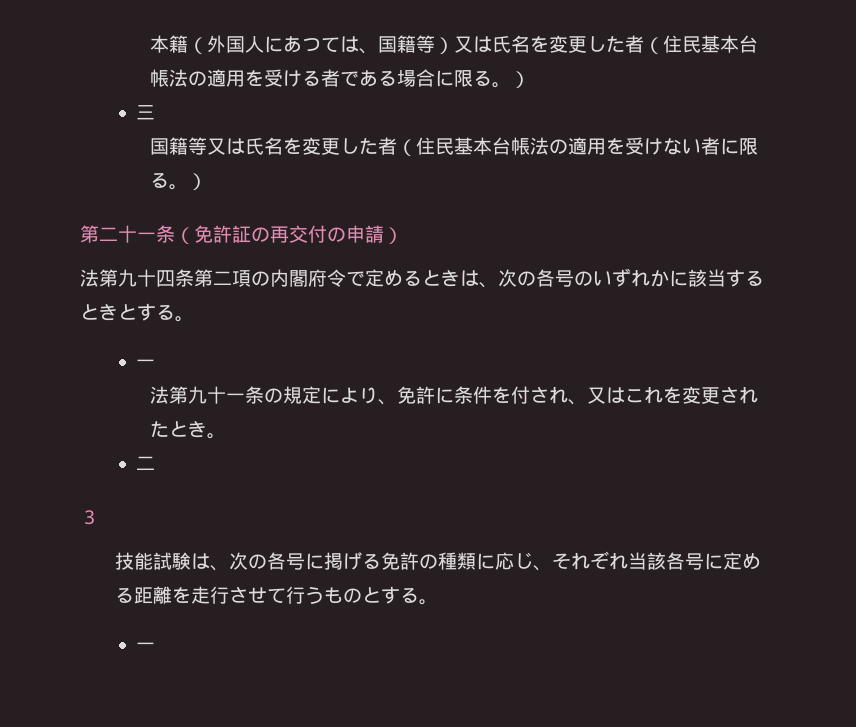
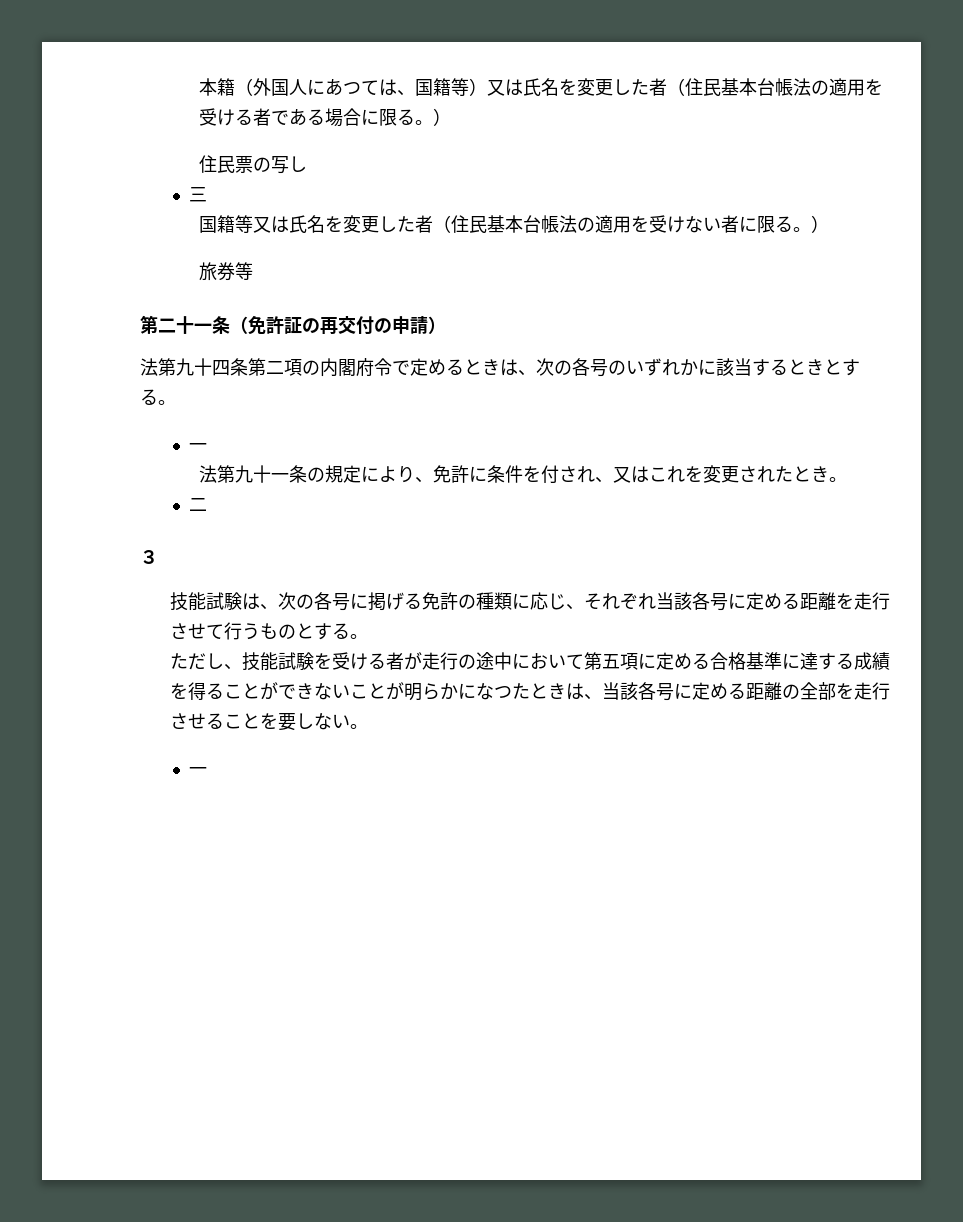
+ 住民票の写し
+ 旅券等
+ ただし、技能試験を受ける者が走行の途中において第五項に定める合格基準に達する成績を得ることができないことが明らかになつたときは、当該各号に定める距離の全部を走行させることを要しない。

